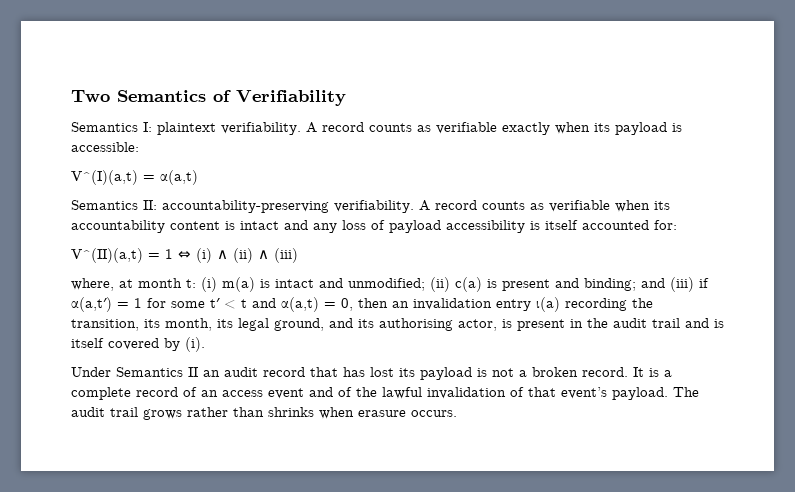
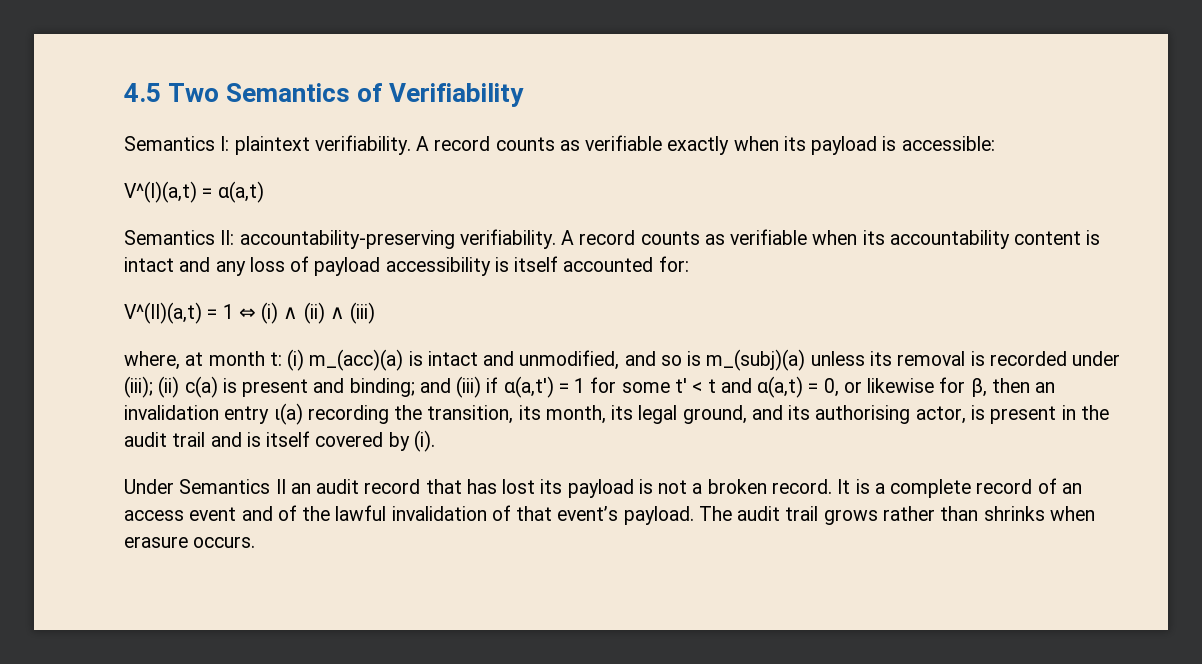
- Two Semantics of Verifiability
+ 4.5 Two Semantics of Verifiability
- where, at month t: (i) m(a) is intact and unmodified; (ii) c(a) is present and binding; and (iii) if α(a,t′) = 1 for some t′ < t and α(a,t) = 0, then an invalidation entry ι(a) recording the transition, its month, its legal ground, and its authorising actor, is present in the audit trail and is itself covered by (i).
+ where, at month t: (i) m_(acc)(a) is intact and unmodified, and so is m_(subj)(a) unless its removal is recorded under (iii); (ii) c(a) is present and binding; and (iii) if α(a,t′) = 1 for some t′ < t and α(a,t) = 0, or likewise for β, then an invalidation entry ι(a) recording the transition, its month, its legal ground, and its authorising actor, is present in the audit trail and is itself covered by (i).

